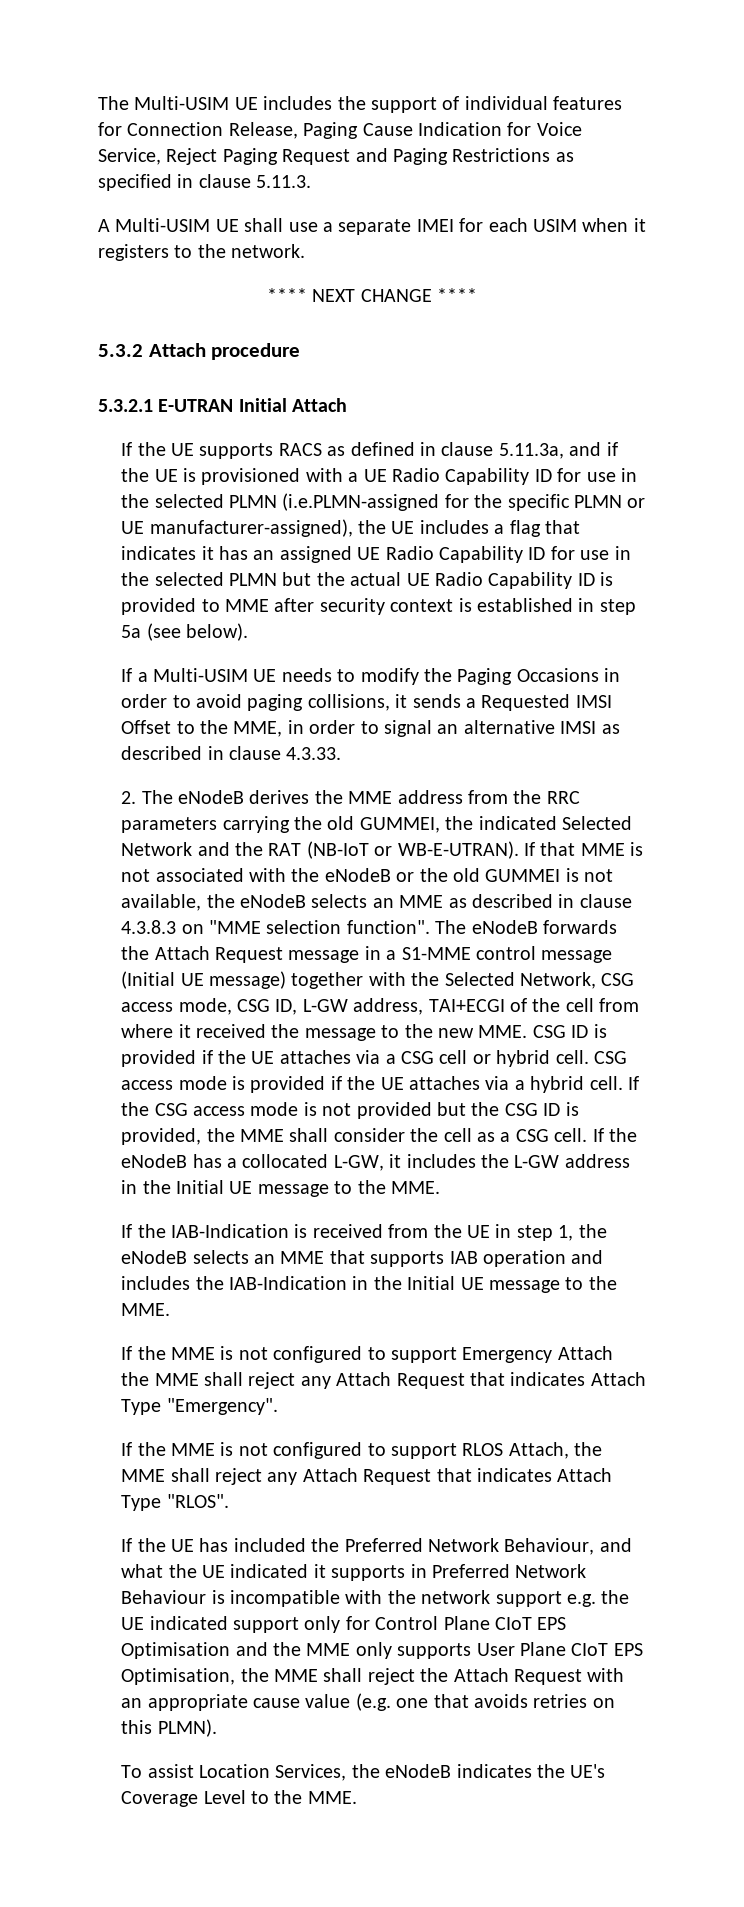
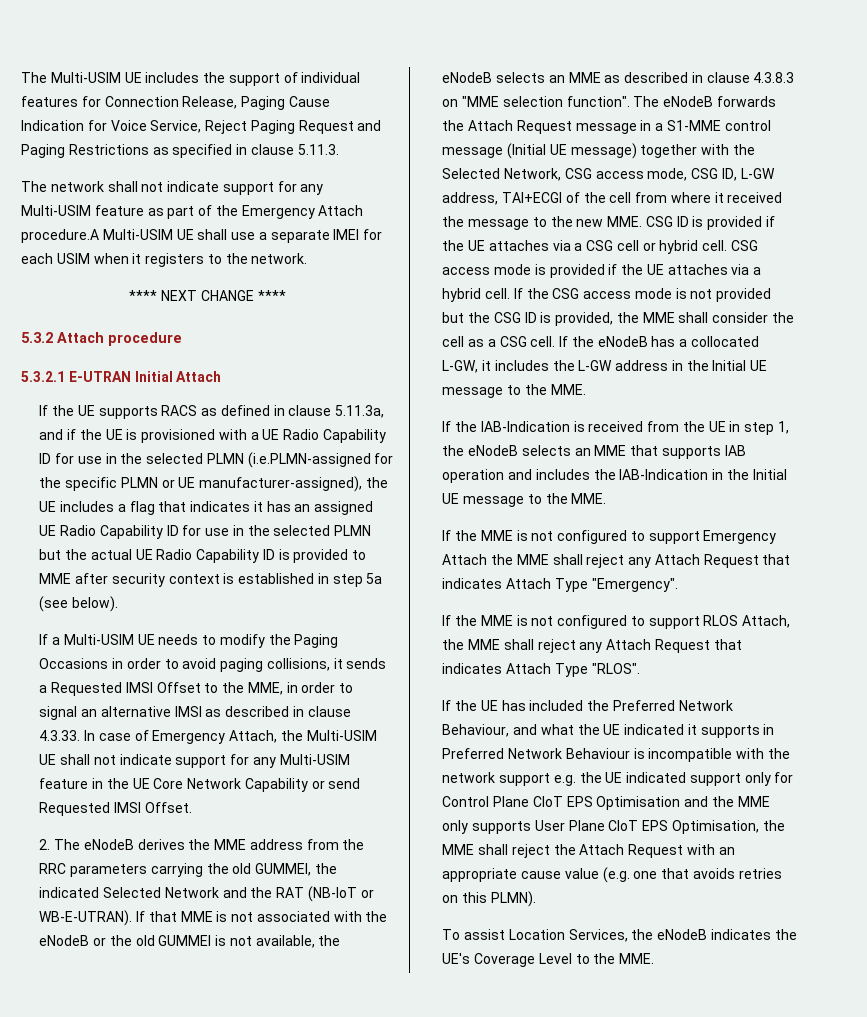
- A Multi-USIM UE shall use a separate IMEI for each USIM when it registers to the network.
+ The network shall not indicate support for any Multi-USIM feature as part of the Emergency Attach procedure.A Multi-USIM UE shall use a separate IMEI for each USIM when it registers to the network.
- If a Multi-USIM UE needs to modify the Paging Occasions in order to avoid paging collisions, it sends a Requested IMSI Offset to the MME, in order to signal an alternative IMSI as described in clause 4.3.33.
+ If a Multi-USIM UE needs to modify the Paging Occasions in order to avoid paging collisions, it sends a Requested IMSI Offset to the MME, in order to signal an alternative IMSI as described in clause 4.3.33. In case of Emergency Attach, the Multi-USIM UE shall not indicate support for any Multi-USIM feature in the UE Core Network Capability or send Requested IMSI Offset.

